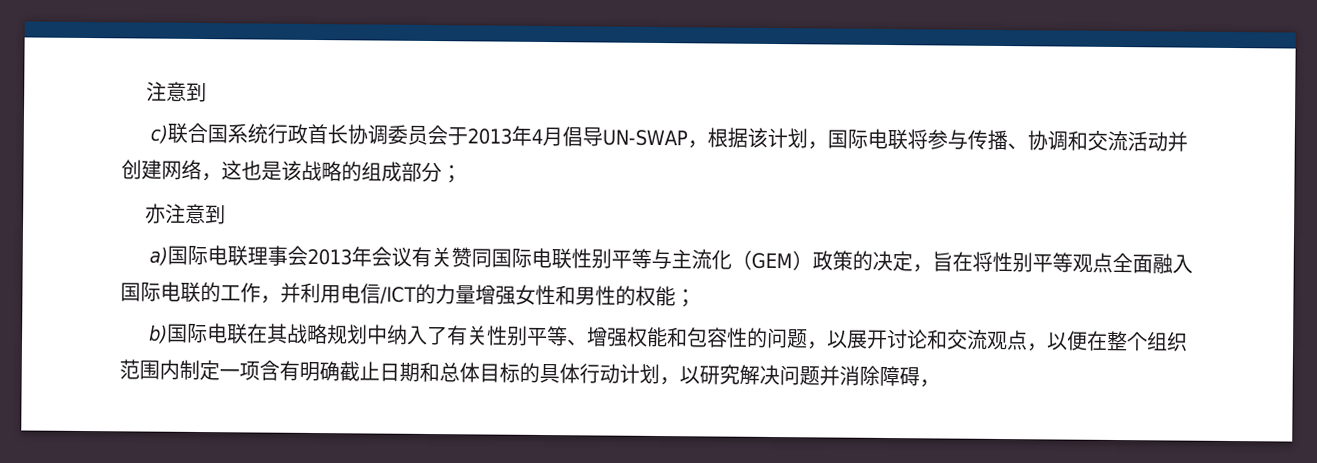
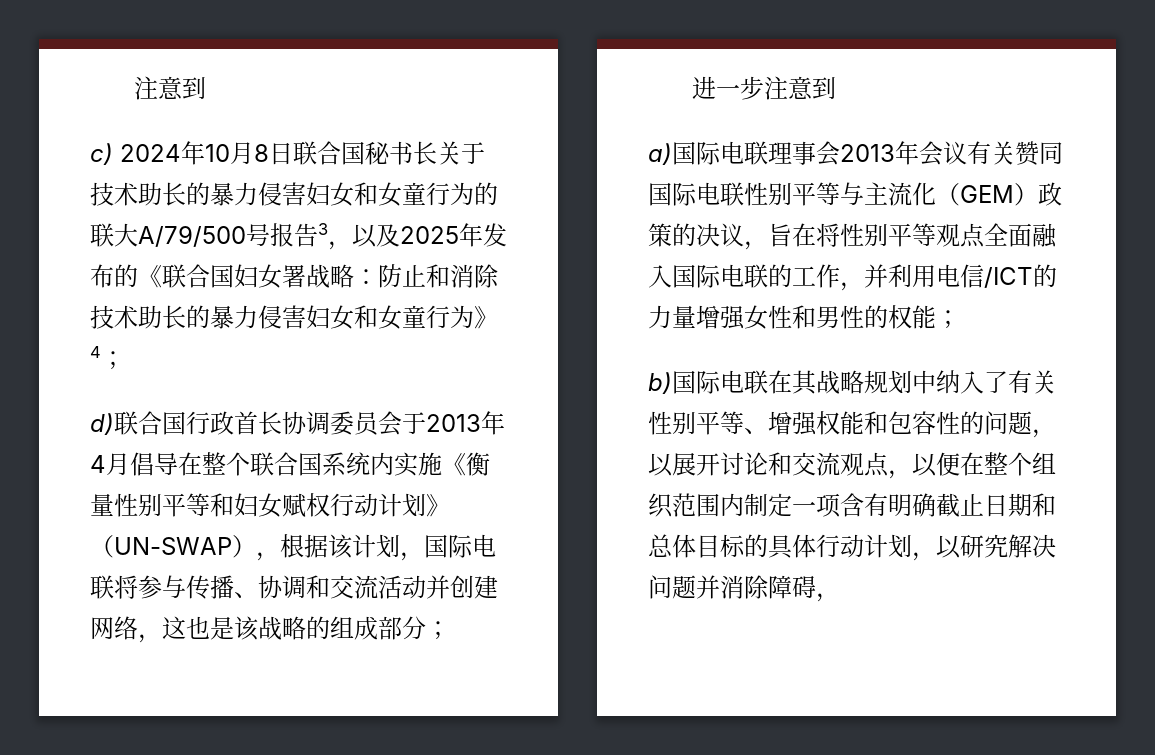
- c)联合国系统行政首长协调委员会于2013年4月倡导UN-SWAP，根据该计划，国际电联将参与传播、协调和交流活动并创建网络，这也是该战略的组成部分；
+ c) 2024年10月8日联合国秘书长关于技术助长的暴力侵害妇女和女童行为的联大A/79/500号报告3，以及2025年发布的《联合国妇女署战略：防止和消除技术助长的暴力侵害妇女和女童行为》4；
+ d)联合国行政首长协调委员会于2013年4月倡导在整个联合国系统内实施《衡量性别平等和妇女赋权行动计划》（UN-SWAP），根据该计划，国际电联将参与传播、协调和交流活动并创建网络，这也是该战略的组成部分；
- 亦注意到
+ 进一步注意到
- a)国际电联理事会2013年会议有关赞同国际电联性别平等与主流化（GEM）政策的决定，旨在将性别平等观点全面融入国际电联的工作，并利用电信/ICT的力量增强女性和男性的权能；
+ a)国际电联理事会2013年会议有关赞同国际电联性别平等与主流化（GEM）政策的决议，旨在将性别平等观点全面融入国际电联的工作，并利用电信/ICT的力量增强女性和男性的权能；

